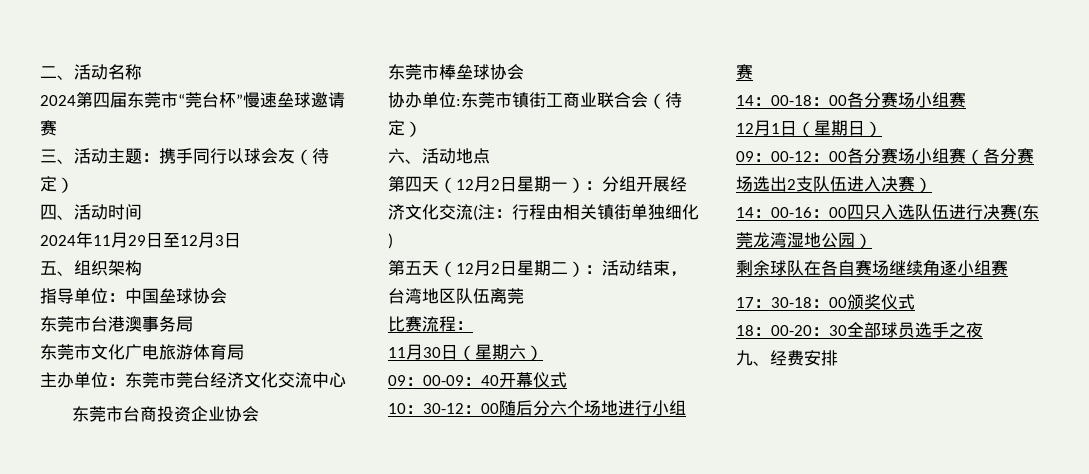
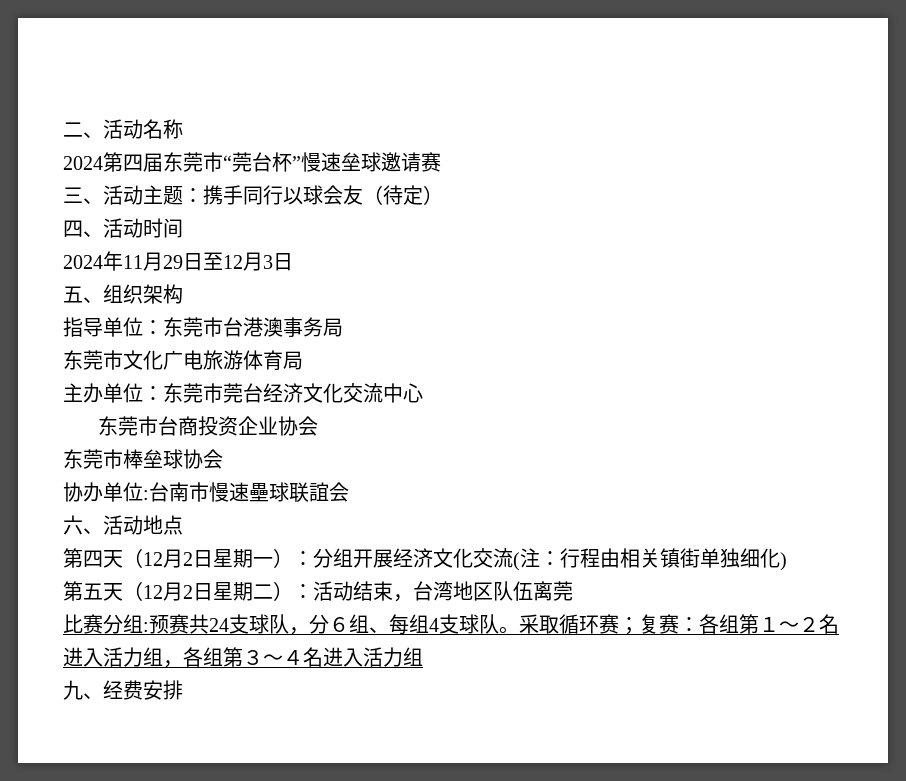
- 指导单位：中国垒球协会
- 东莞市台港澳事务局
+ 指导单位：东莞市台港澳事务局
- 协办单位:东莞市镇街工商业联合会（待定）
+ 协办单位:台南市慢速壘球联誼会
- 比赛流程：
- 11月30日（星期六）
- 09：00-09：40开幕仪式
- 10：30-12：00随后分六个场地进行小组赛
- 14：00-18：00各分赛场小组赛
- 12月1日（星期日）
- 09：00-12：00各分赛场小组赛（各分赛场选出2支队伍进入决赛）
- 14：00-16：00四只入选队伍进行决赛(东莞龙湾湿地公园）
- 剩余球队在各自赛场继续角逐小组赛
- 17：30-18：00颁奖仪式
- 18：00-20：30全部球员选手之夜
+ 比赛分组:预赛共24支球队，分６组、每组4支球队。采取循环赛；复赛：各组第１～２名进入活力组，各组第３～４名进入活力组

